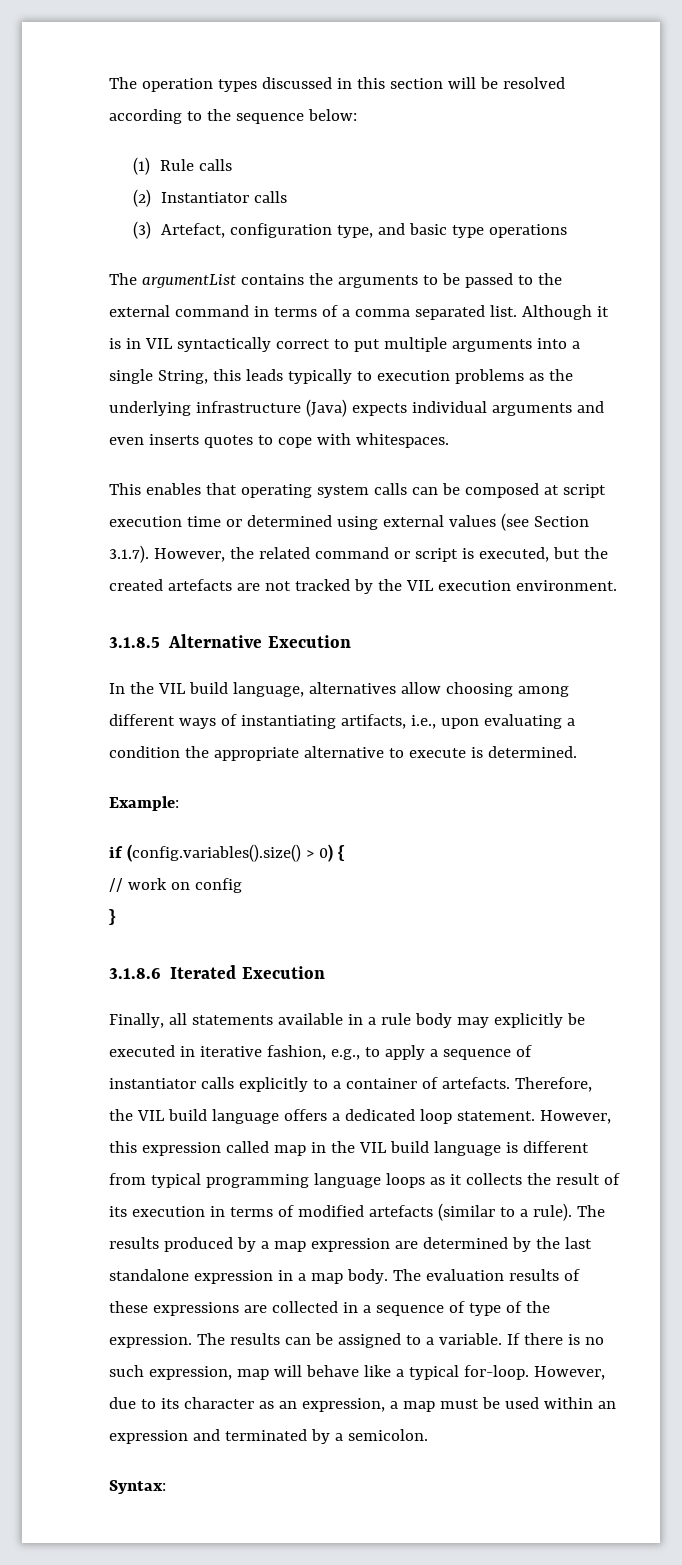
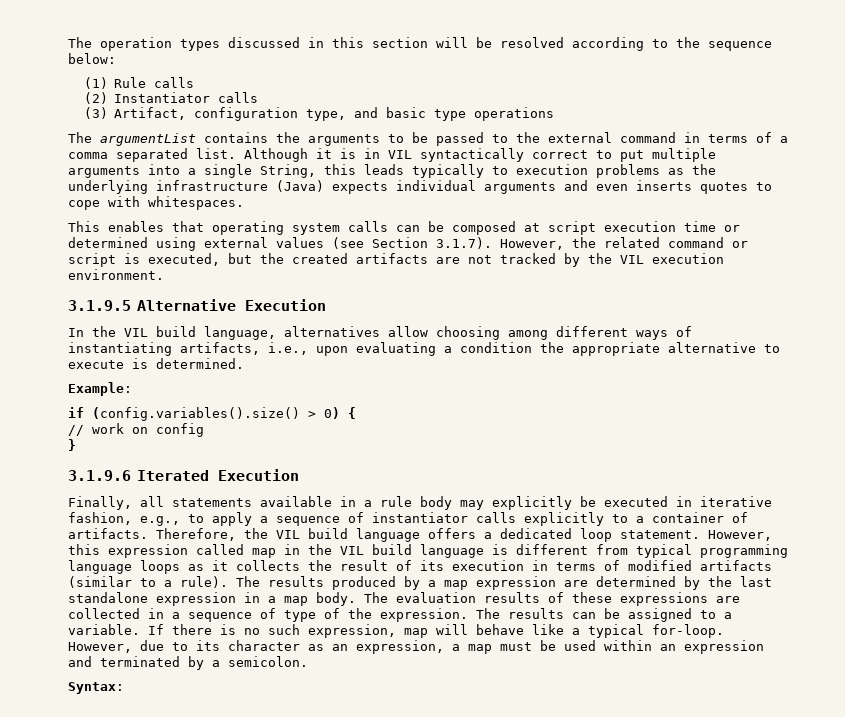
- (3) Artefact, configuration type, and basic type operations
+ (3) Artifact, configuration type, and basic type operations
- This enables that operating system calls can be composed at script execution time or determined using external values (see Section 3.1.7). However, the related command or script is executed, but the created artefacts are not tracked by the VIL execution environment.
+ This enables that operating system calls can be composed at script execution time or determined using external values (see Section 3.1.7). However, the related command or script is executed, but the created artifacts are not tracked by the VIL execution environment.
- 3.1.8.5 Alternative Execution
+ 3.1.9.5 Alternative Execution
- 3.1.8.6 Iterated Execution
+ 3.1.9.6 Iterated Execution
- Finally, all statements available in a rule body may explicitly be executed in iterative fashion, e.g., to apply a sequence of instantiator calls explicitly to a container of artefacts.
+ Finally, all statements available in a rule body may explicitly be executed in iterative fashion, e.g., to apply a sequence of instantiator calls explicitly to a container of artifacts.
- However, this expression called map in the VIL build language is different from typical programming language loops as it collects the result of its execution in terms of modified artefacts (similar to a rule).
+ However, this expression called map in the VIL build language is different from typical programming language loops as it collects the result of its execution in terms of modified artifacts (similar to a rule).

